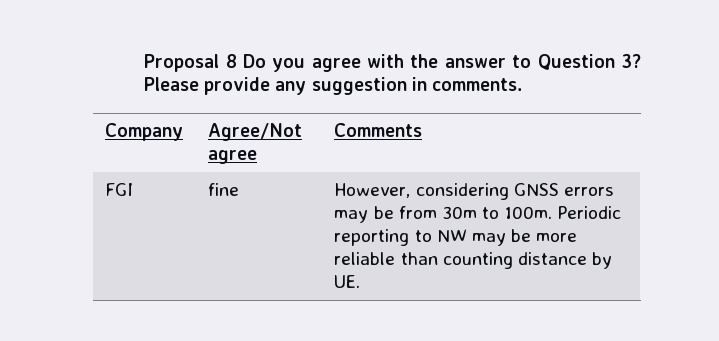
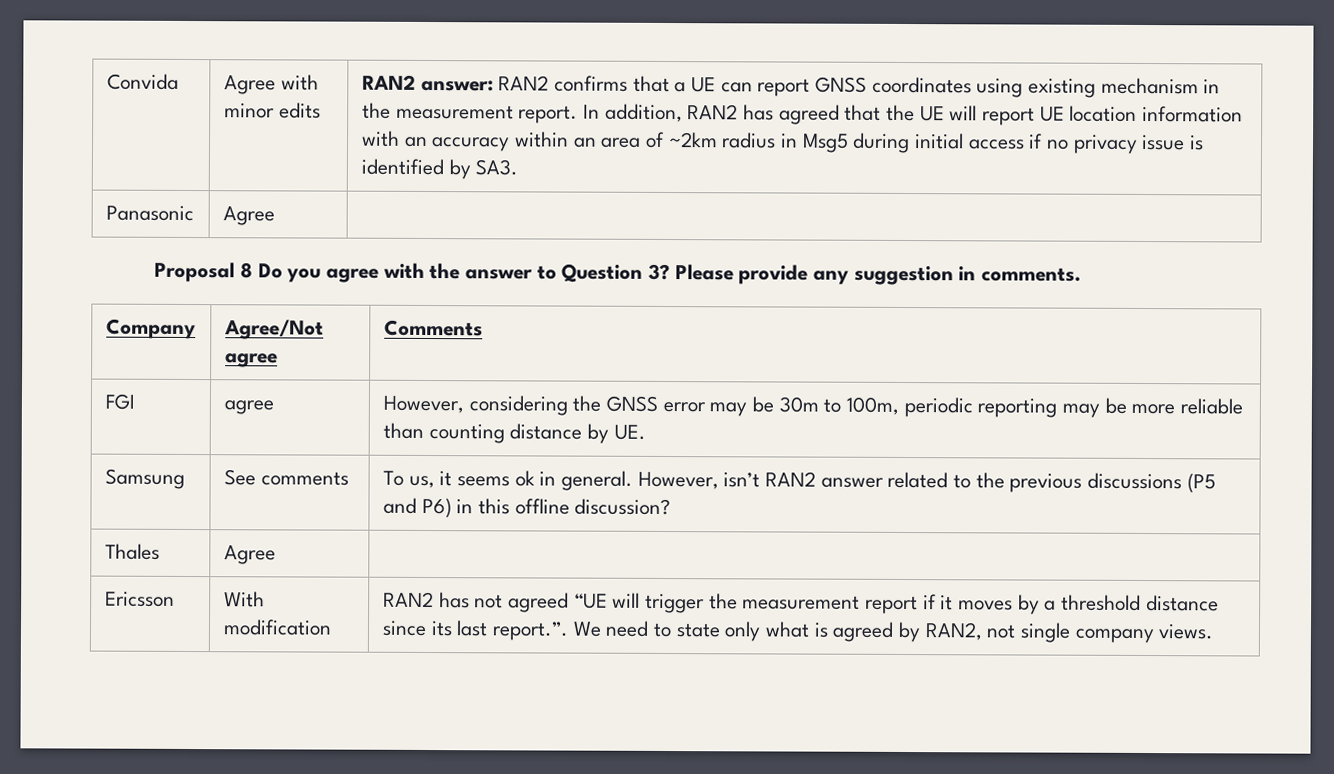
+ Convida | Agree with minor edits | RAN2 answer: RAN2 confirms that a UE can report GNSS coordinates using existing mechanism in the measurement report. In addition, RAN2 has agreed that the UE will report UE location information with an accuracy within an area of ~2km radius in Msg5 during initial access if no privacy issue is identified by SA3.
+ Panasonic | Agree |
- FGI | fine | However, considering GNSS errors may be from 30m to 100m. Periodic reporting to NW may be more reliable than counting distance by UE.
+ FGI | agree | However, considering the GNSS error may be 30m to 100m, periodic reporting may be more reliable than counting distance by UE.
+ Samsung | See comments | To us, it seems ok in general. However, isn’t RAN2 answer related to the previous discussions (P5 and P6) in this offline discussion?
+ Thales | Agree |
+ Ericsson | With modification | RAN2 has not agreed “UE will trigger the measurement report if it moves by a threshold distance since its last report.”. We need to state only what is agreed by RAN2, not single company views.

